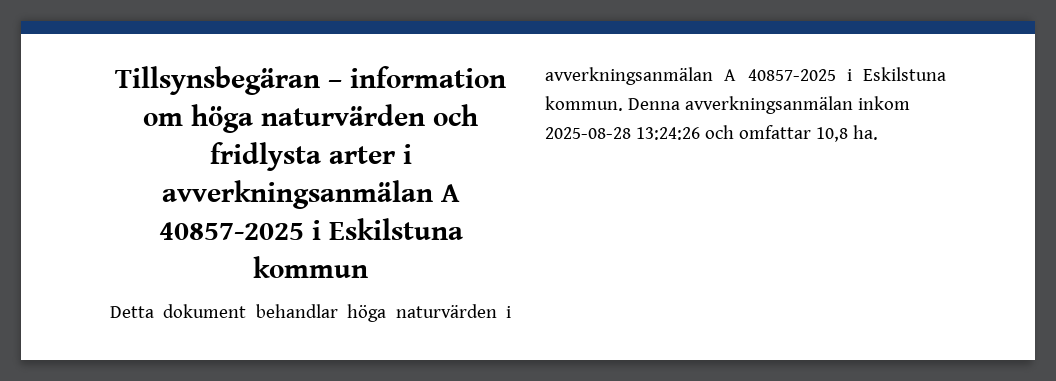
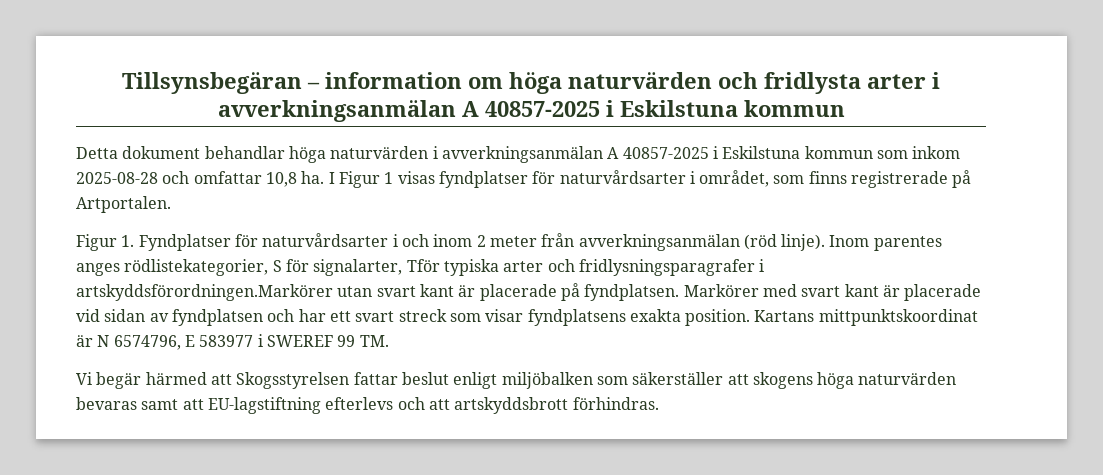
- Detta dokument behandlar höga naturvärden i avverkningsanmälan A 40857-2025 i Eskilstuna kommun. Denna avverkningsanmälan inkom 2025-08-28 13:24:26 och omfattar 10,8 ha.
+ Detta dokument behandlar höga naturvärden i avverkningsanmälan A 40857-2025 i Eskilstuna kommun som inkom 2025-08-28 och omfattar 10,8 ha.
+ I Figur 1 visas fyndplatser för naturvårdsarter i området, som finns registrerade på Artportalen.
+ Figur 1. Fyndplatser för naturvårdsarter i och inom 2 meter från avverkningsanmälan (röd linje). Inom parentes anges rödlistekategorier, S för signalarter, Tför typiska arter och fridlysningsparagrafer i artskyddsförordningen.Markörer utan svart kant är placerade på fyndplatsen. Markörer med svart kant är placerade vid sidan av fyndplatsen och har ett svart streck som visar fyndplatsens exakta position. Kartans mittpunktskoordinat är N 6574796, E 583977 i SWEREF 99 TM.
+ Vi begär härmed att Skogsstyrelsen fattar beslut enligt miljöbalken som säkerställer att skogens höga naturvärden bevaras samt att EU-lagstiftning efterlevs och att artskyddsbrott förhindras.

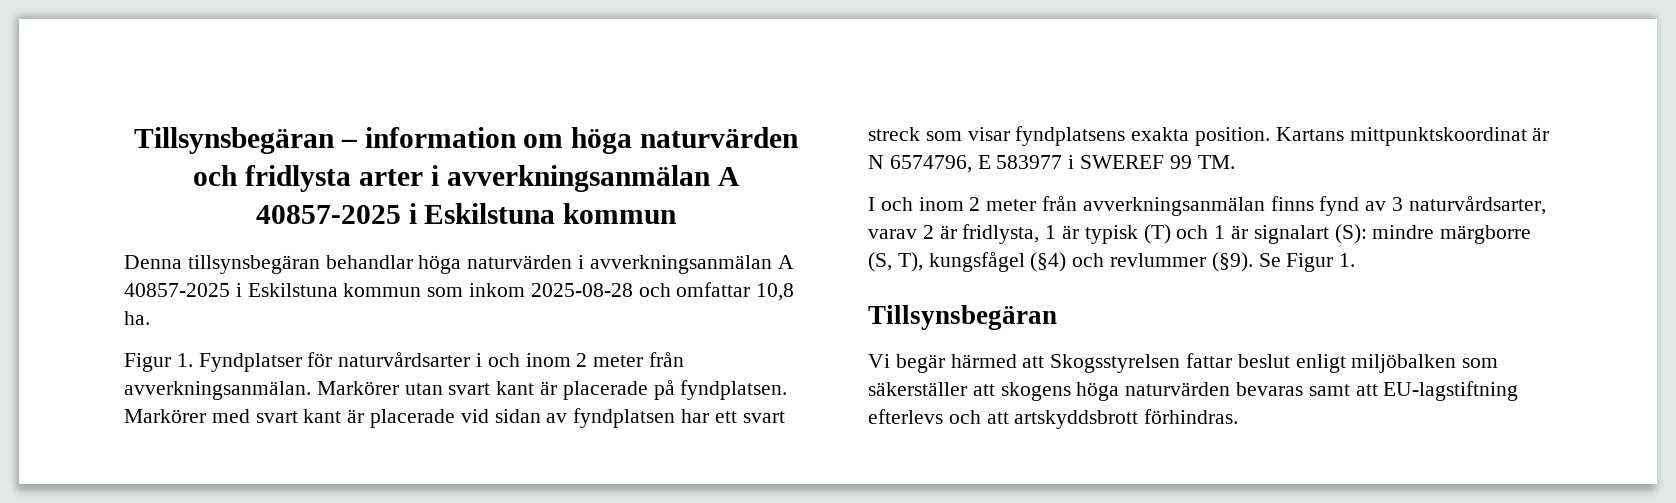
- Detta dokument behandlar höga naturvärden i avverkningsanmälan A 40857-2025 i Eskilstuna kommun som inkom 2025-08-28 och omfattar 10,8 ha. I Figur 1 visas fyndplatser för naturvårdsarter i området, som finns registrerade på Artportalen.
+ Denna tillsynsbegäran behandlar höga naturvärden i avverkningsanmälan A 40857-2025 i Eskilstuna kommun som inkom 2025-08-28 och omfattar 10,8 ha.
- Figur 1. Fyndplatser för naturvårdsarter i och inom 2 meter från avverkningsanmälan (röd linje). Inom parentes anges rödlistekategorier, S för signalarter, Tför typiska arter och fridlysningsparagrafer i artskyddsförordningen.Markörer utan svart kant är placerade på fyndplatsen.
+ Figur 1. Fyndplatser för naturvårdsarter i och inom 2 meter från avverkningsanmälan. Markörer utan svart kant är placerade på fyndplatsen.
- Markörer med svart kant är placerade vid sidan av fyndplatsen och har ett svart streck som visar fyndplatsens exakta position.
+ Markörer med svart kant är placerade vid sidan av fyndplatsen har ett svart streck som visar fyndplatsens exakta position.
+ I och inom 2 meter från avverkningsanmälan finns fynd av 3 naturvårdsarter, varav 2 är fridlysta, 1 är typisk (T) och 1 är signalart (S): mindre märgborre (S, T), kungsfågel (§4) och revlummer (§9). Se Figur 1.
+ Tillsynsbegäran

